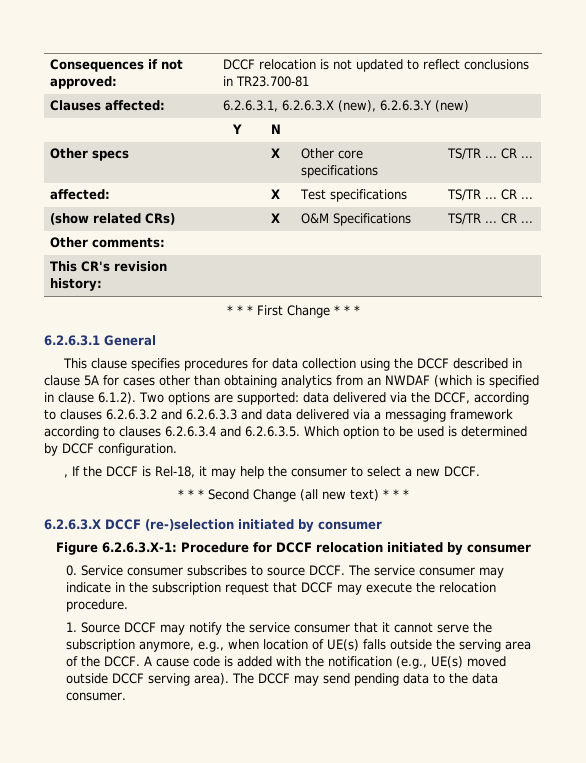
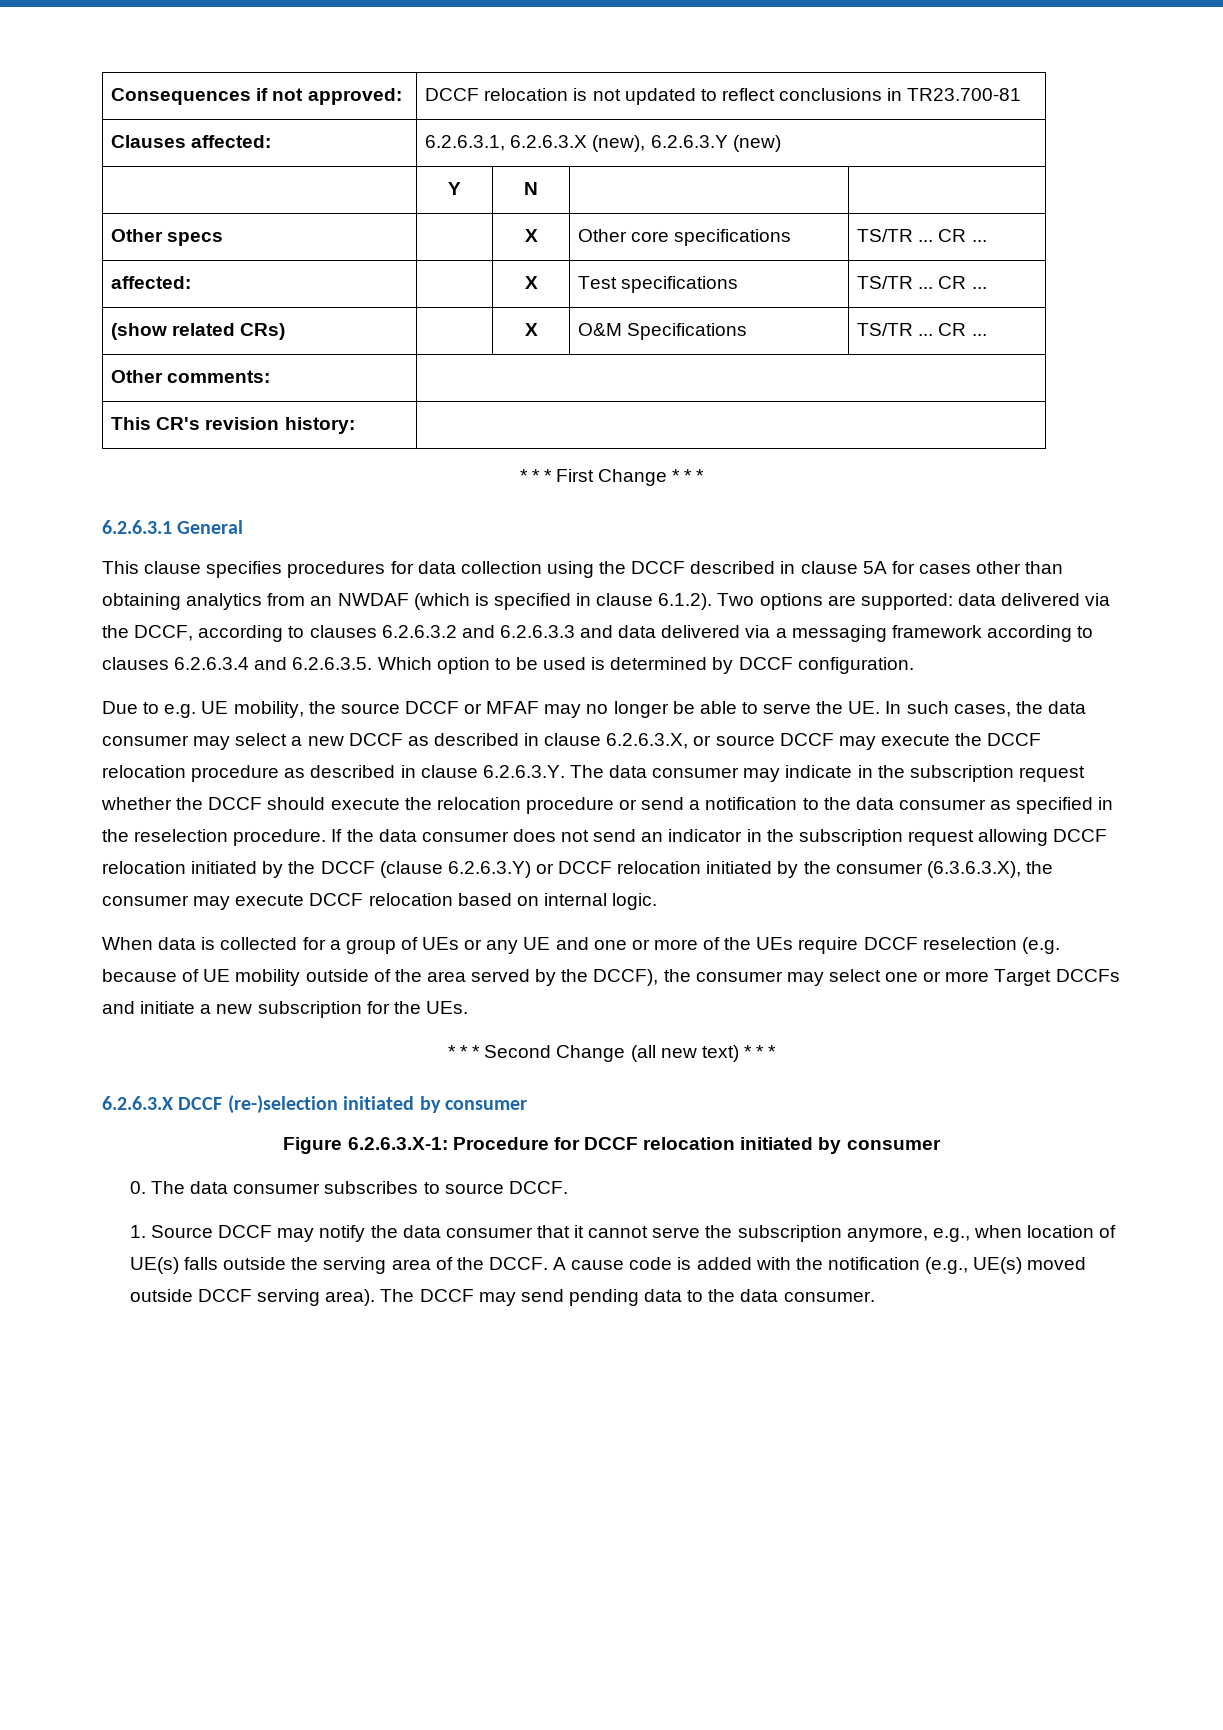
- , If the DCCF is Rel-18, it may help the consumer to select a new DCCF.
+ Due to e.g. UE mobility, the source DCCF or MFAF may no longer be able to serve the UE. In such cases, the data consumer may select a new DCCF as described in clause 6.2.6.3.X, or source DCCF may execute the DCCF relocation procedure as described in clause 6.2.6.3.Y. The data consumer may indicate in the subscription request whether the DCCF should execute the relocation procedure or send a notification to the data consumer as specified in the reselection procedure. If the data consumer does not send an indicator in the subscription request allowing DCCF relocation initiated by the DCCF (clause 6.2.6.3.Y) or DCCF relocation initiated by the consumer (6.3.6.3.X), the consumer may execute DCCF relocation based on internal logic.
+ When data is collected for a group of UEs or any UE and one or more of the UEs require DCCF reselection (e.g. because of UE mobility outside of the area served by the DCCF), the consumer may select one or more Target DCCFs and initiate a new subscription for the UEs.
- 0. Service consumer subscribes to source DCCF. The service consumer may indicate in the subscription request that DCCF may execute the relocation procedure.
+ 0. The data consumer subscribes to source DCCF.
- 1. Source DCCF may notify the service consumer that it cannot serve the subscription anymore, e.g., when location of UE(s) falls outside the serving area of the DCCF.
+ 1. Source DCCF may notify the data consumer that it cannot serve the subscription anymore, e.g., when location of UE(s) falls outside the serving area of the DCCF.

